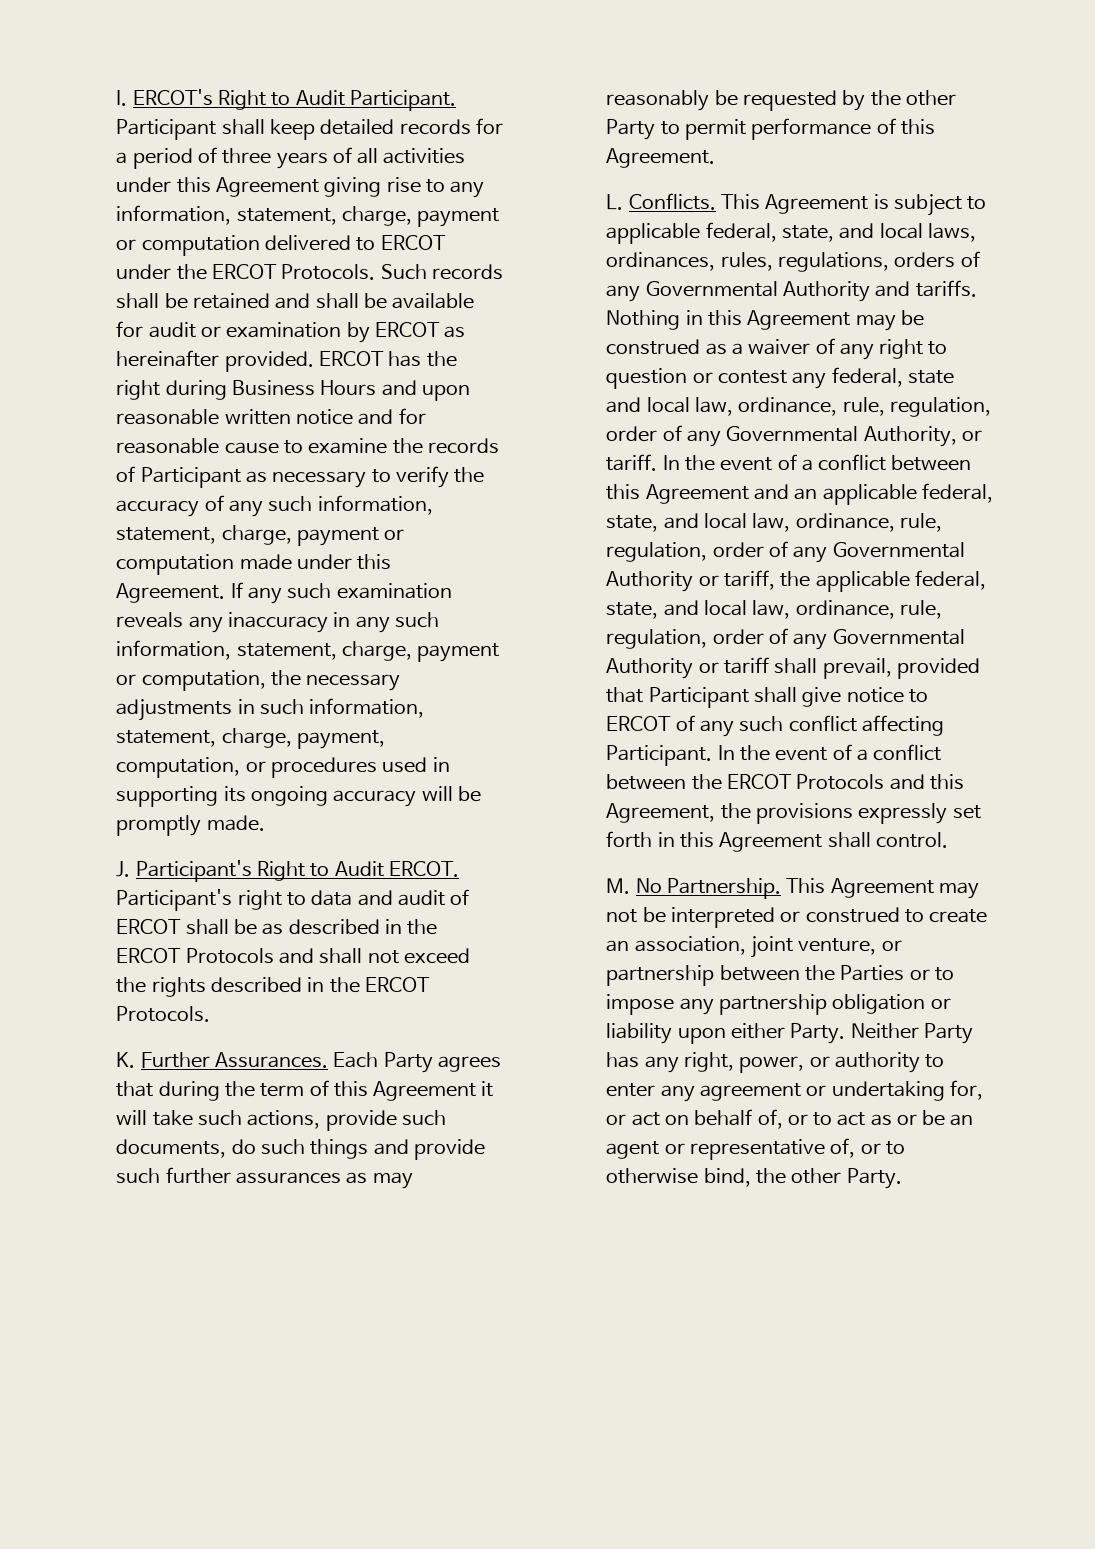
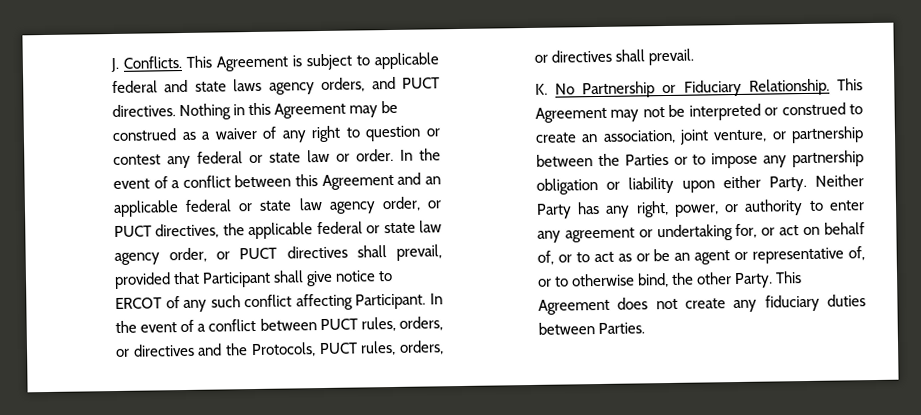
- I. ERCOT's Right to Audit Participant. Participant shall keep detailed records for a period of three years of all activities under this Agreement giving rise to any information, statement, charge, payment or computation delivered to ERCOT under the ERCOT Protocols. Such records shall be retained and shall be available for audit or examination by ERCOT as hereinafter provided. ERCOT has the right during Business Hours and upon reasonable written notice and for reasonable cause to examine the records of Participant as necessary to verify the accuracy of any such information, statement, charge, payment or computation made under this Agreement. If any such examination reveals any inaccuracy in any such information, statement, charge, payment or computation, the necessary adjustments in such information, statement, charge, payment, computation, or procedures used in supporting its ongoing accuracy will be promptly made.
- J. Participant's Right to Audit ERCOT. Participant's right to data and audit of ERCOT shall be as described in the ERCOT Protocols and shall not exceed the rights described in the ERCOT Protocols.
- K. Further Assurances. Each Party agrees that during the term of this Agreement it will take such actions, provide such documents, do such things and provide such further assurances as may reasonably be requested by the other Party to permit performance of this Agreement.
- L. Conflicts.
+ J. Conflicts.
- This Agreement is subject to applicable federal, state, and local laws, ordinances, rules, regulations, orders of any Governmental Authority and tariffs.
+ This Agreement is subject to applicable federal and state laws agency orders, and PUCT directives.
- Nothing in this Agreement may be construed as a waiver of any right to question or contest any federal, state and local law, ordinance, rule, regulation, order of any Governmental Authority, or tariff.
+ Nothing in this Agreement may be construed as a waiver of any right to question or contest any federal or state law or order.
- In the event of a conflict between this Agreement and an applicable federal, state, and local law, ordinance, rule, regulation, order of any Governmental Authority or tariff, the applicable federal, state, and local law, ordinance, rule, regulation, order of any Governmental Authority or tariff shall prevail, provided that Participant shall give notice to ERCOT of any such conflict affecting Participant.
+ In the event of a conflict between this Agreement and an applicable federal or state law agency order, or PUCT directives, the applicable federal or state law agency order, or PUCT directives shall prevail, provided that Participant shall give notice to ERCOT of any such conflict affecting Participant.
- In the event of a conflict between the ERCOT Protocols and this Agreement, the provisions expressly set forth in this Agreement shall control.
- M. No Partnership.
+ In the event of a conflict between PUCT rules, orders, or directives and the Protocols, PUCT rules, orders, or directives shall prevail.
+ K. No Partnership or Fiduciary Relationship.
+ This Agreement does not create any fiduciary duties between Parties.

